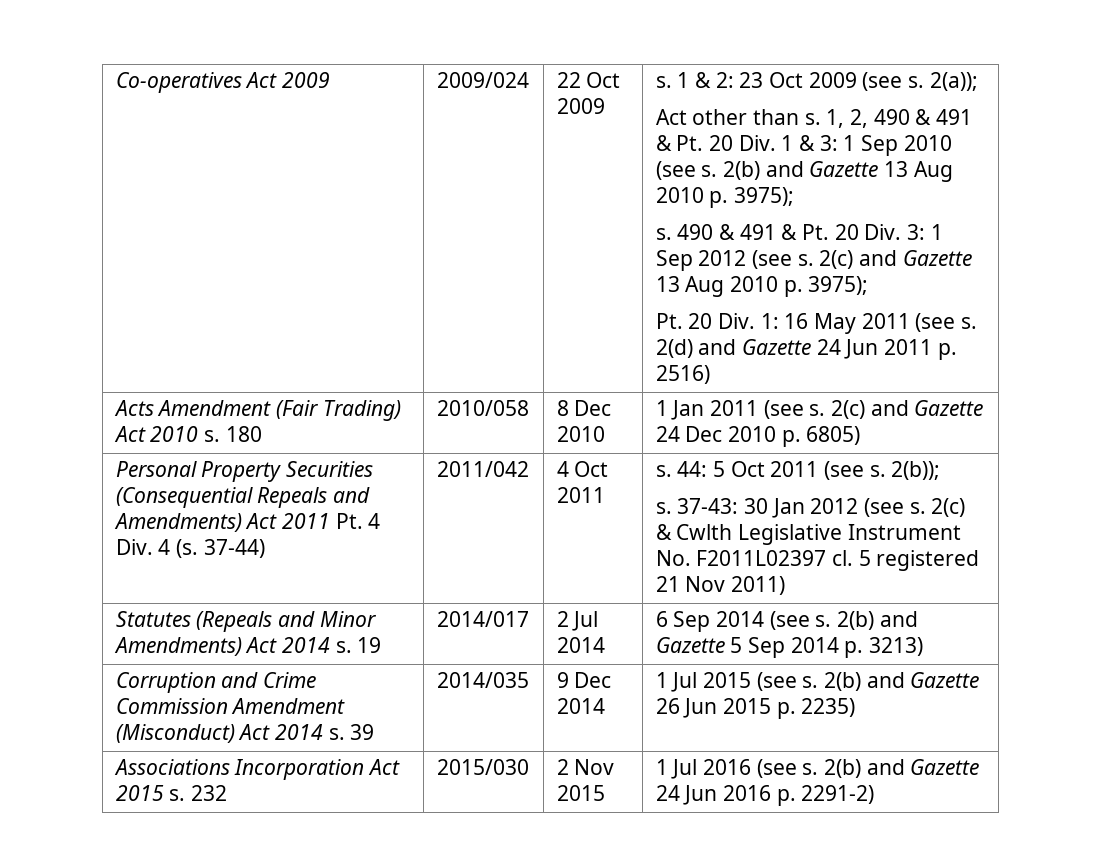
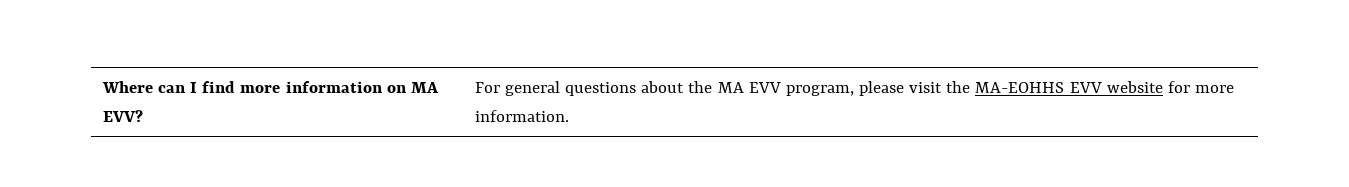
- Co‑operatives Act 2009 | 2009/024 | 22 Oct 2009 | s. 1 & 2: 23 Oct 2009 (see s. 2(a));
- Act other than s. 1, 2, 490 & 491 & Pt. 20 Div. 1 & 3: 1 Sep 2010 (see s. 2(b) and Gazette 13 Aug 2010 p. 3975);
- s. 490 & 491 & Pt. 20 Div. 3: 1 Sep 2012 (see s. 2(c) and Gazette 13 Aug 2010 p. 3975);
- Pt. 20 Div. 1: 16 May 2011 (see s. 2(d) and Gazette 24 Jun 2011 p. 2516)
- Acts Amendment (Fair Trading) Act 2010 s. 180 | 2010/058 | 8 Dec 2010 | 1 Jan 2011 (see s. 2(c) and Gazette 24 Dec 2010 p. 6805)
- Personal Property Securities (Consequential Repeals and Amendments) Act 2011 Pt. 4 Div. 4 (s. 37‑44) | 2011/042 | 4 Oct 2011 | s. 44: 5 Oct 2011 (see s. 2(b));
- s. 37‑43: 30 Jan 2012 (see s. 2(c) & Cwlth Legislative Instrument No. F2011L02397 cl. 5 registered 21 Nov 2011)
- Statutes (Repeals and Minor Amendments) Act 2014 s. 19 | 2014/017 | 2 Jul 2014 | 6 Sep 2014 (see s. 2(b) and Gazette 5 Sep 2014 p. 3213)
- Corruption and Crime Commission Amendment (Misconduct) Act 2014 s. 39 | 2014/035 | 9 Dec 2014 | 1 Jul 2015 (see s. 2(b) and Gazette 26 Jun 2015 p. 2235)
- Associations Incorporation Act 2015 s. 232 | 2015/030 | 2 Nov 2015 | 1 Jul 2016 (see s. 2(b) and Gazette 24 Jun 2016 p. 2291‑2)
+ Where can I find more information on MA EVV? | For general questions about the MA EVV program, please visit the MA-EOHHS EVV website for more information.

